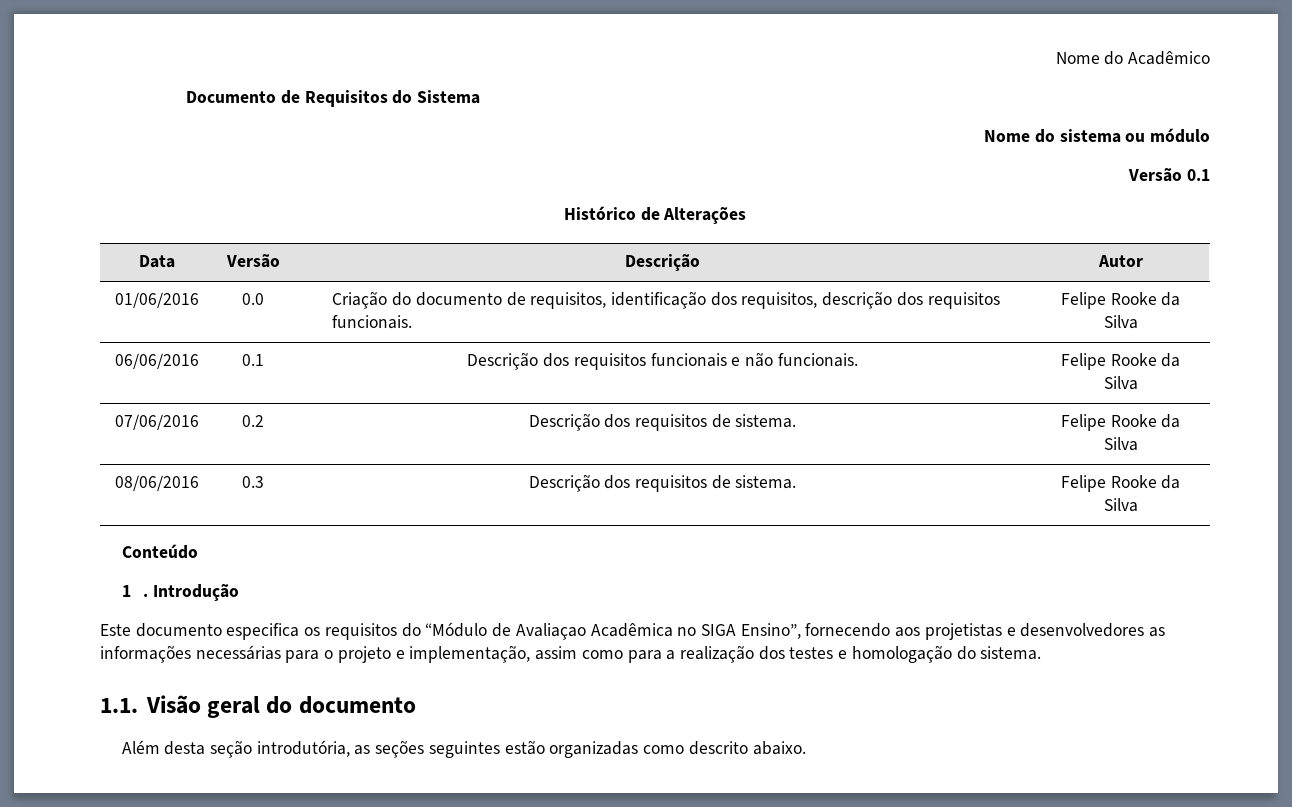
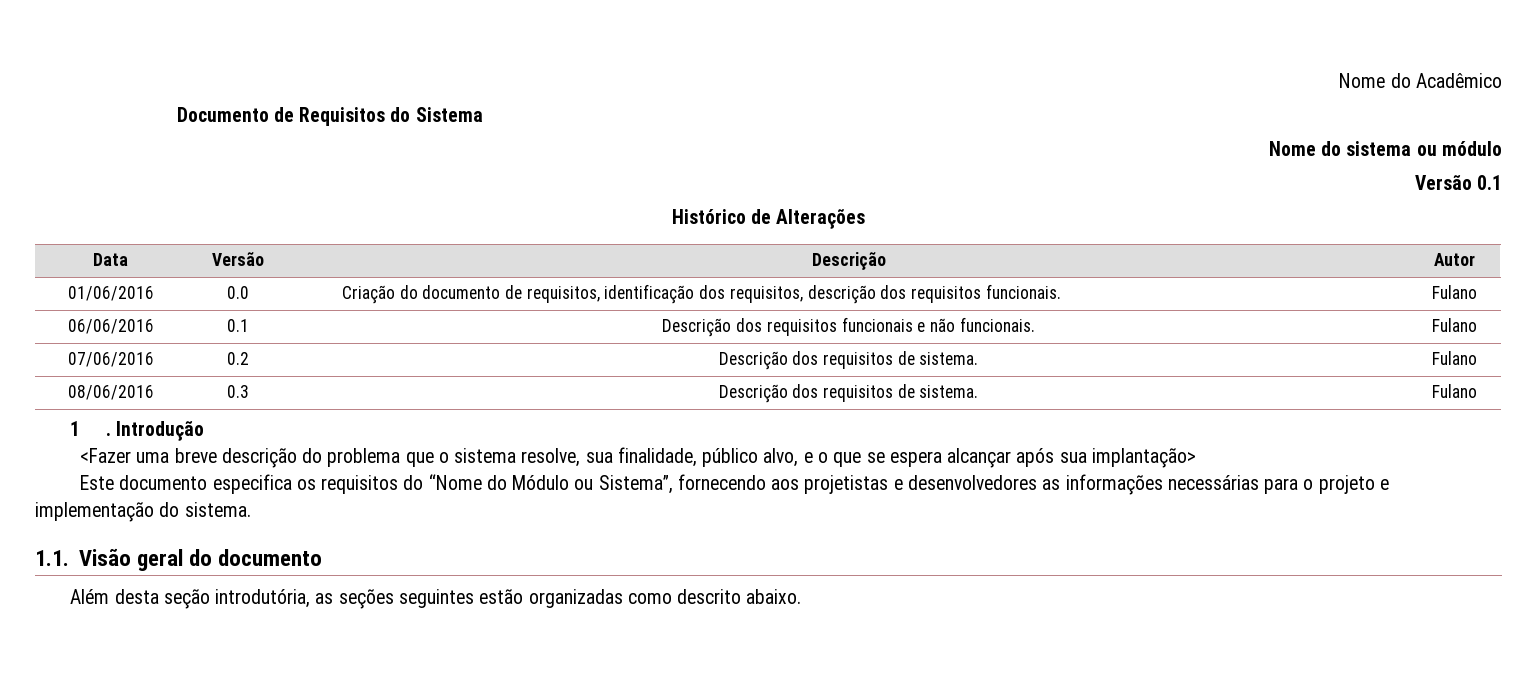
- 01/06/2016 | 0.0 | Criação do documento de requisitos, identificação dos requisitos, descrição dos requisitos funcionais. | Felipe Rooke da Silva
+ 01/06/2016 | 0.0 | Criação do documento de requisitos, identificação dos requisitos, descrição dos requisitos funcionais. | Fulano
- 06/06/2016 | 0.1 | Descrição dos requisitos funcionais e não funcionais. | Felipe Rooke da Silva
+ 06/06/2016 | 0.1 | Descrição dos requisitos funcionais e não funcionais. | Fulano
- 07/06/2016 | 0.2 | Descrição dos requisitos de sistema. | Felipe Rooke da Silva
+ 07/06/2016 | 0.2 | Descrição dos requisitos de sistema. | Fulano
- 08/06/2016 | 0.3 | Descrição dos requisitos de sistema. | Felipe Rooke da Silva
- Conteúdo
+ 08/06/2016 | 0.3 | Descrição dos requisitos de sistema. | Fulano
  1 . Introdução
+ <Fazer uma breve descrição do problema que o sistema resolve, sua finalidade, público alvo, e o que se espera alcançar após sua implantação>
- Este documento especifica os requisitos do “Módulo de Avaliaçao Acadêmica no SIGA Ensino”, fornecendo aos projetistas e desenvolvedores as informações necessárias para o projeto e implementação, assim como para a realização dos testes e homologação do sistema.
+ Este documento especifica os requisitos do “Nome do Módulo ou Sistema”, fornecendo aos projetistas e desenvolvedores as informações necessárias para o projeto e implementação do sistema.

